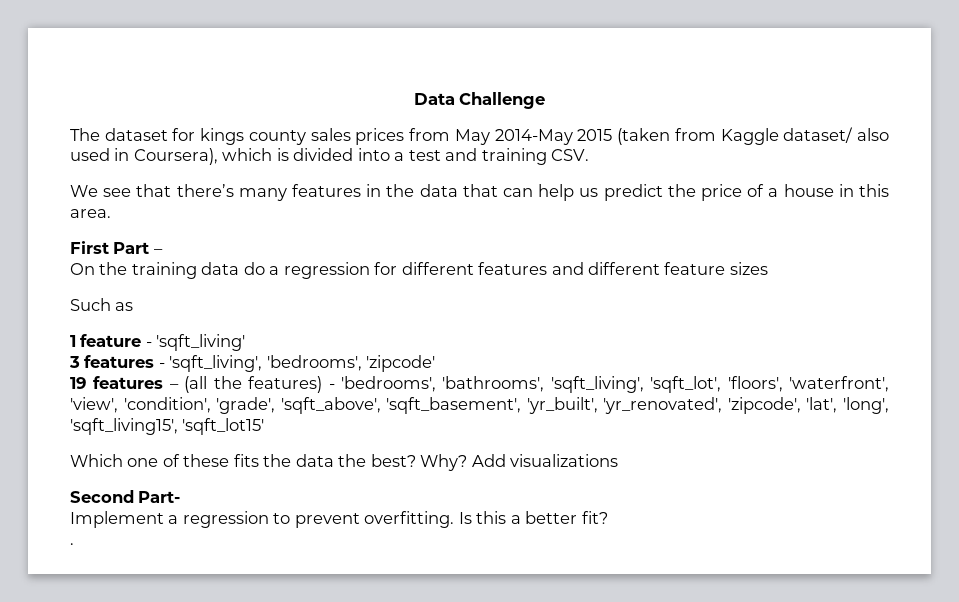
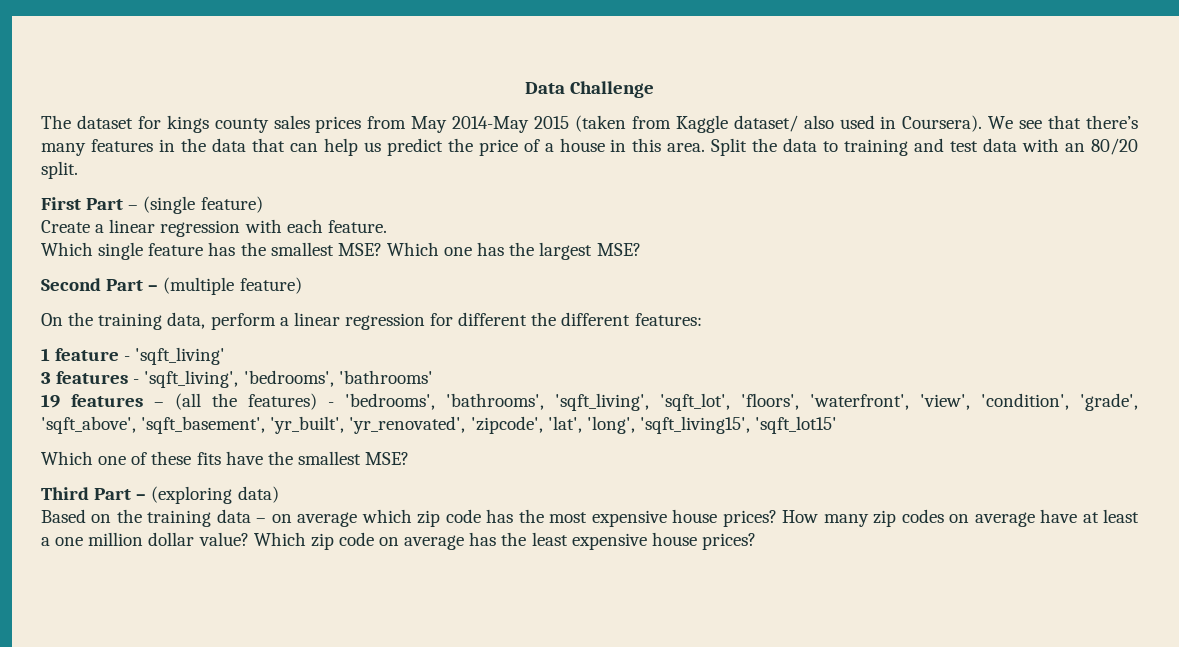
- The dataset for kings county sales prices from May 2014-May 2015 (taken from Kaggle dataset/ also used in Coursera), which is divided into a test and training CSV.
- We see that there’s many features in the data that can help us predict the price of a house in this area.
- First Part –
- On the training data do a regression for different features and different feature sizes
- Such as
+ The dataset for kings county sales prices from May 2014-May 2015 (taken from Kaggle dataset/ also used in Coursera). We see that there’s many features in the data that can help us predict the price of a house in this area. Split the data to training and test data with an 80/20 split.
+ First Part – (single feature)
+ Create a linear regression with each feature.
+ Which single feature has the smallest MSE? Which one has the largest MSE?
+ Second Part – (multiple feature)
+ On the training data, perform a linear regression for different the different features:
- 3 features - 'sqft_living', 'bedrooms', 'zipcode'
+ 3 features - 'sqft_living', 'bedrooms', 'bathrooms'
- Which one of these fits the data the best? Why? Add visualizations
- Second Part-
- Implement a regression to prevent overfitting. Is this a better fit?
- .
+ Which one of these fits have the smallest MSE?
+ Third Part – (exploring data)
+ Based on the training data – on average which zip code has the most expensive house prices? How many zip codes on average have at least a one million dollar value? Which zip code on average has the least expensive house prices?

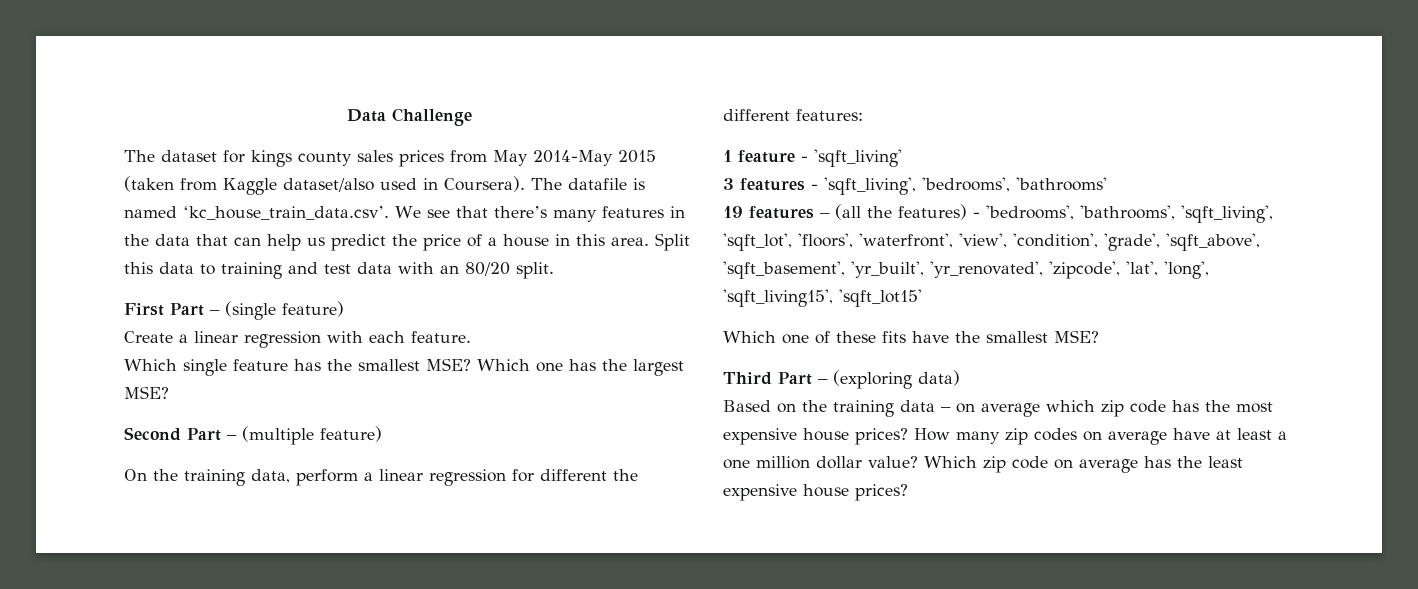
- The dataset for kings county sales prices from May 2014-May 2015 (taken from Kaggle dataset/ also used in Coursera).
+ The dataset for kings county sales prices from May 2014-May 2015 (taken from Kaggle dataset/also used in Coursera).
- We see that there’s many features in the data that can help us predict the price of a house in this area.
+ The datafile is named ‘kc_house_train_data.csv’. We see that there’s many features in the data that can help us predict the price of a house in this area.
- Split the data to training and test data with an 80/20 split.
+ Split this data to training and test data with an 80/20 split.

